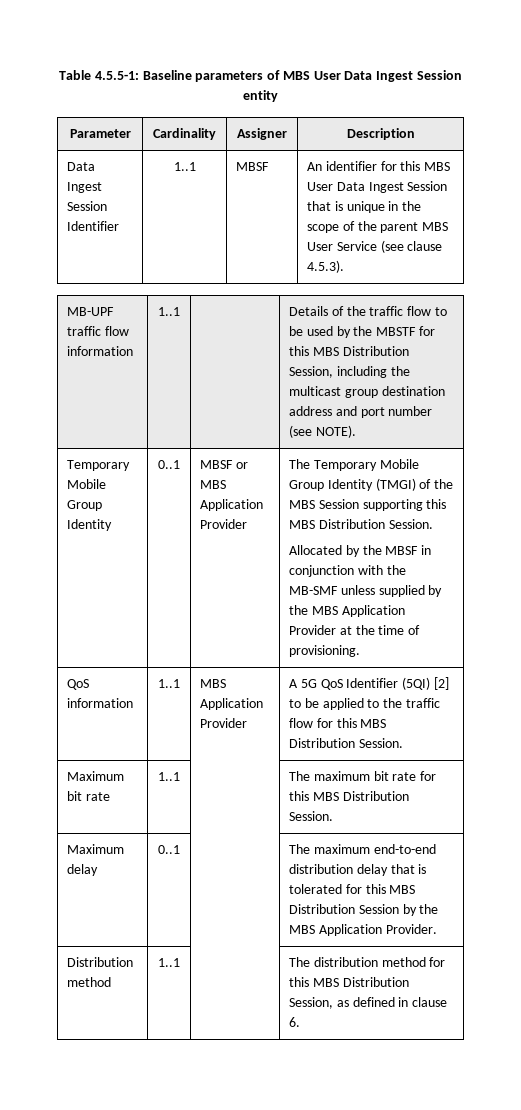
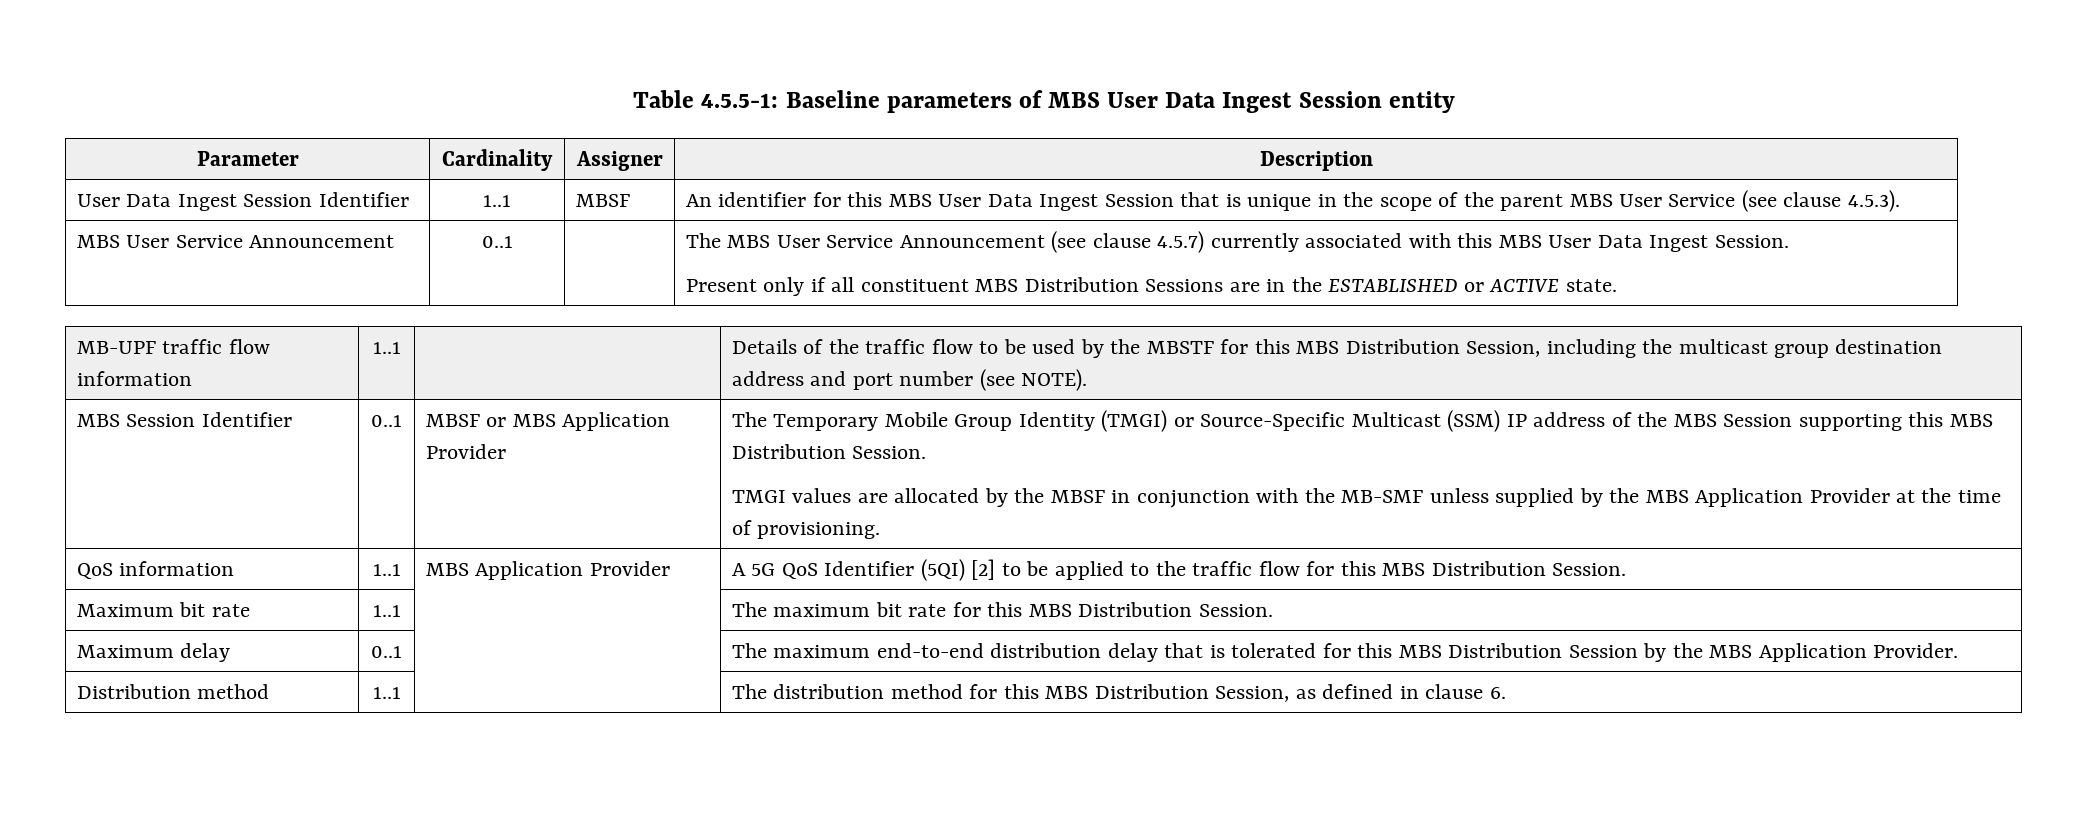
- Data Ingest Session Identifier | 1..1 | MBSF | An identifier for this MBS User Data Ingest Session that is unique in the scope of the parent MBS User Service (see clause 4.5.3).
+ User Data Ingest Session Identifier | 1..1 | MBSF | An identifier for this MBS User Data Ingest Session that is unique in the scope of the parent MBS User Service (see clause 4.5.3).
+ MBS User Service Announcement | 0..1 | | The MBS User Service Announcement (see clause 4.5.7) currently associated with this MBS User Data Ingest Session.
+ Present only if all constituent MBS Distribution Sessions are in the ESTABLISHED or ACTIVE state.
  MB-UPF traffic flow information | 1..1 | | Details of the traffic flow to be used by the MBSTF for this MBS Distribution Session, including the multicast group destination address and port number (see NOTE).
- Temporary Mobile Group Identity
+ MBS Session Identifier
- The Temporary Mobile Group Identity (TMGI) of the MBS Session supporting this MBS Distribution Session.
+ The Temporary Mobile Group Identity (TMGI) or Source-Specific Multicast (SSM) IP address of the MBS Session supporting this MBS Distribution Session.
- Allocated by the MBSF in conjunction with the MB-SMF unless supplied by the MBS Application Provider at the time of provisioning.
+ TMGI values are allocated by the MBSF in conjunction with the MB-SMF unless supplied by the MBS Application Provider at the time of provisioning.

